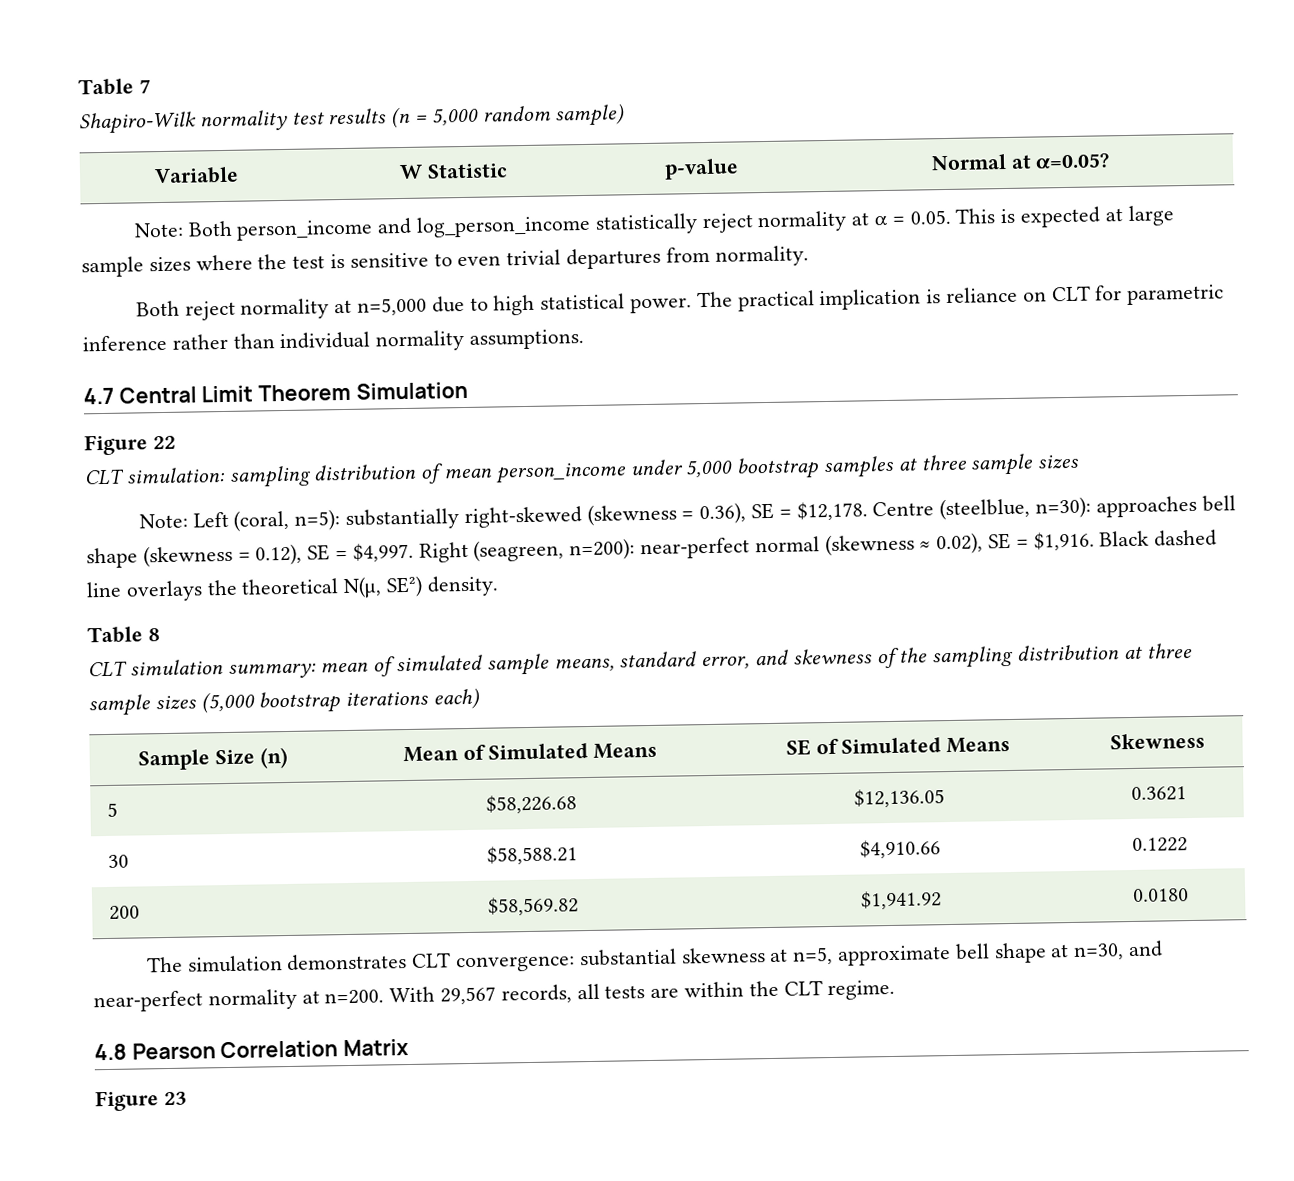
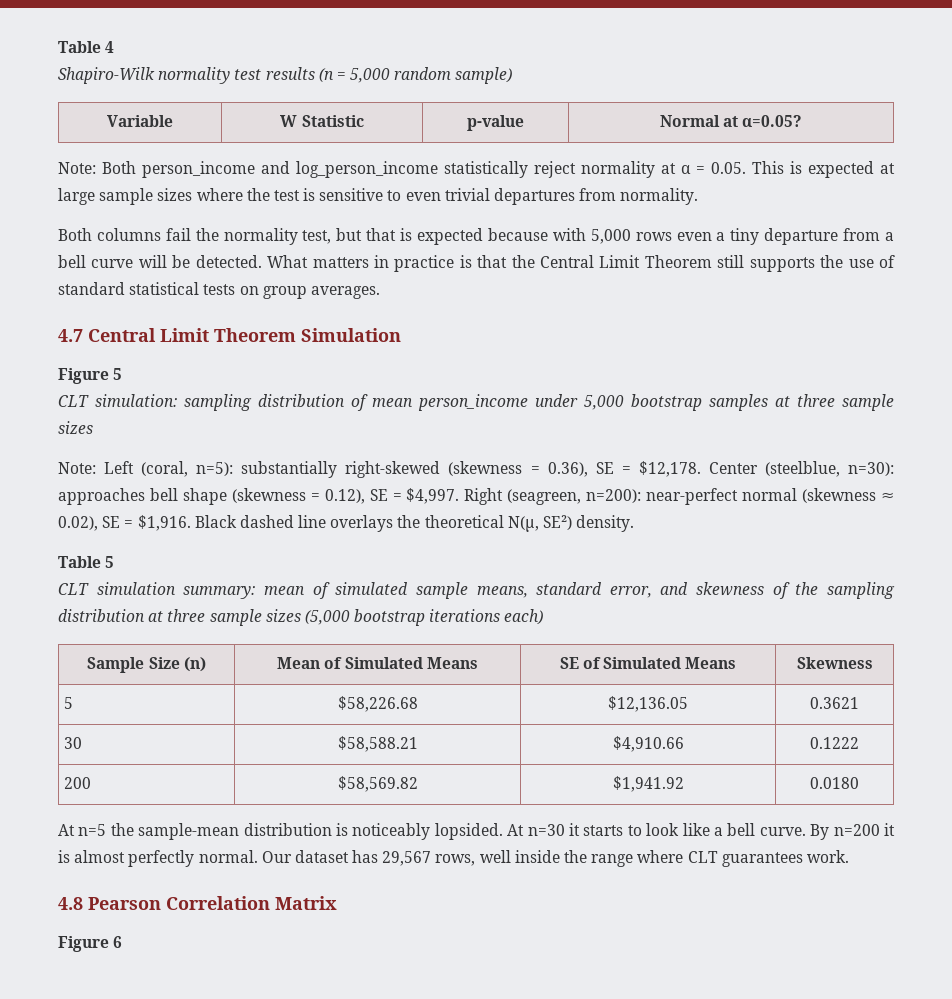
- Table 7
+ Table 4
- Both reject normality at n=5,000 due to high statistical power. The practical implication is reliance on CLT for parametric inference rather than individual normality assumptions.
+ Both columns fail the normality test, but that is expected because with 5,000 rows even a tiny departure from a bell curve will be detected. What matters in practice is that the Central Limit Theorem still supports the use of standard statistical tests on group averages.
- Figure 22
+ Figure 5
- Centre (steelblue, n=30): approaches bell shape (skewness = 0.12), SE = $4,997.
+ Center (steelblue, n=30): approaches bell shape (skewness = 0.12), SE = $4,997.
- Table 8
+ Table 5
- The simulation demonstrates CLT convergence: substantial skewness at n=5, approximate bell shape at n=30, and near-perfect normality at n=200. With 29,567 records, all tests are within the CLT regime.
+ At n=5 the sample-mean distribution is noticeably lopsided. At n=30 it starts to look like a bell curve. By n=200 it is almost perfectly normal. Our dataset has 29,567 rows, well inside the range where CLT guarantees work.
- Figure 23
+ Figure 6

